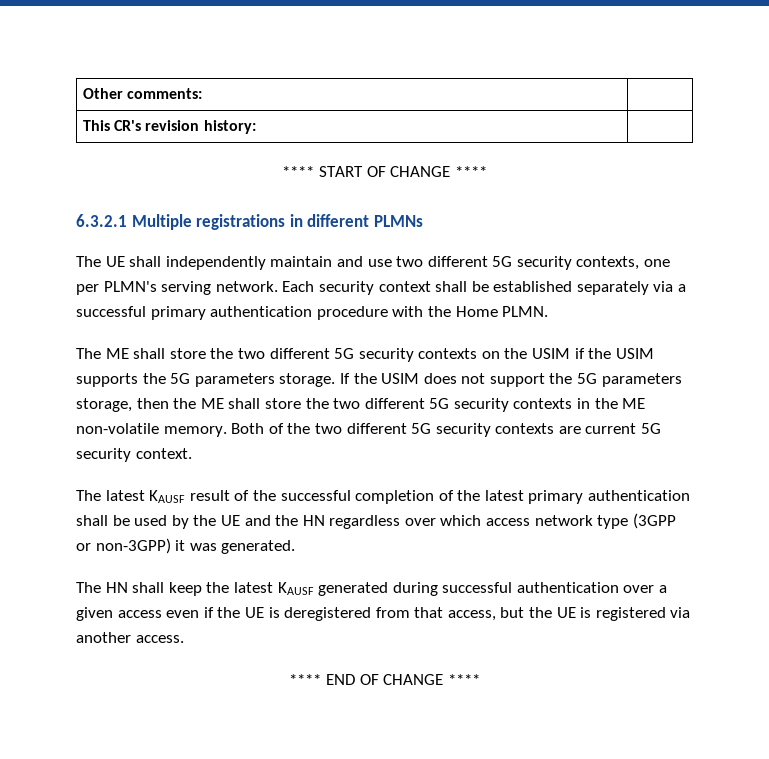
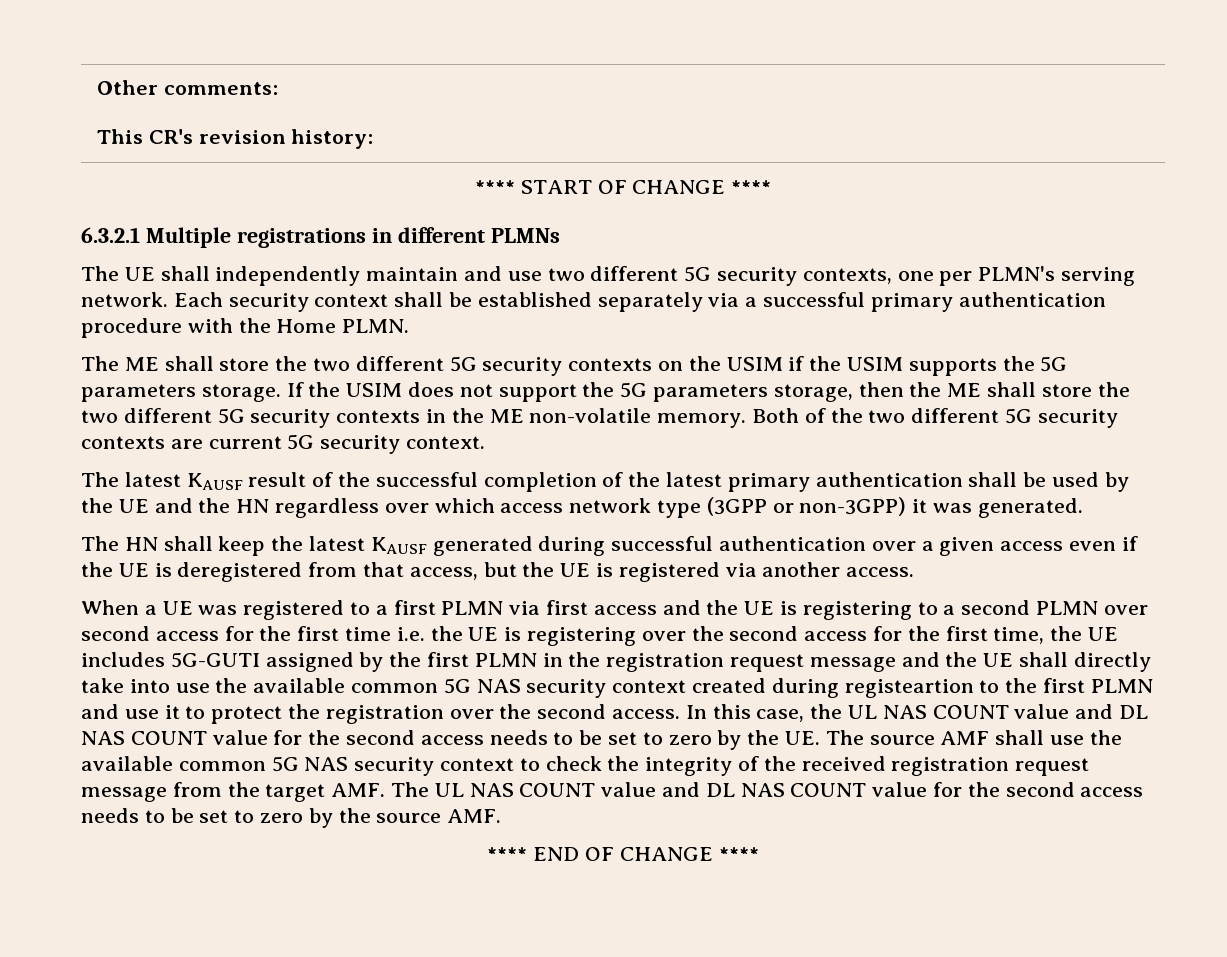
+ When a UE was registered to a first PLMN via first access and the UE is registering to a second PLMN over second access for the first time i.e. the UE is registering over the second access for the first time, the UE includes 5G-GUTI assigned by the first PLMN in the registration request message and the UE shall directly take into use the available common 5G NAS security context created during registeartion to the first PLMN and use it to protect the registration over the second access. In this case, the UL NAS COUNT value and DL NAS COUNT value for the second access needs to be set to zero by the UE. The source AMF shall use the available common 5G NAS security context to check the integrity of the received registration request message from the target AMF. The UL NAS COUNT value and DL NAS COUNT value for the second access needs to be set to zero by the source AMF.

